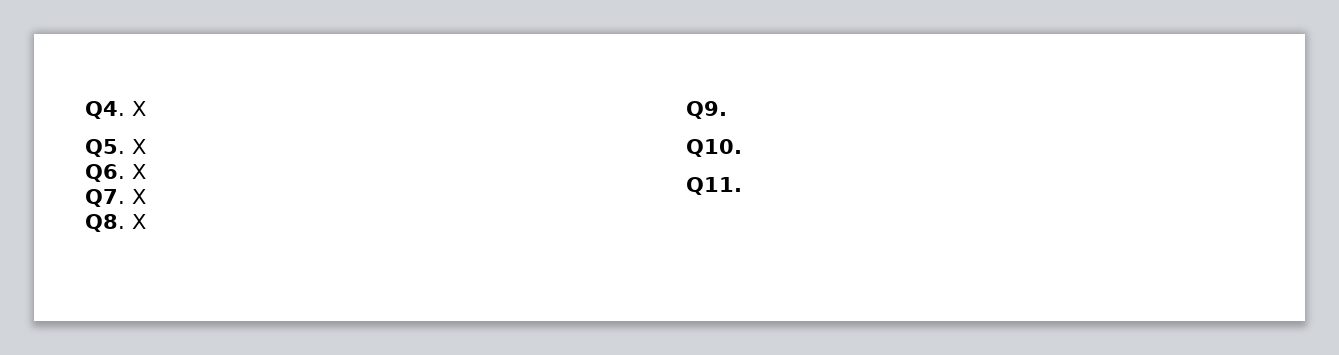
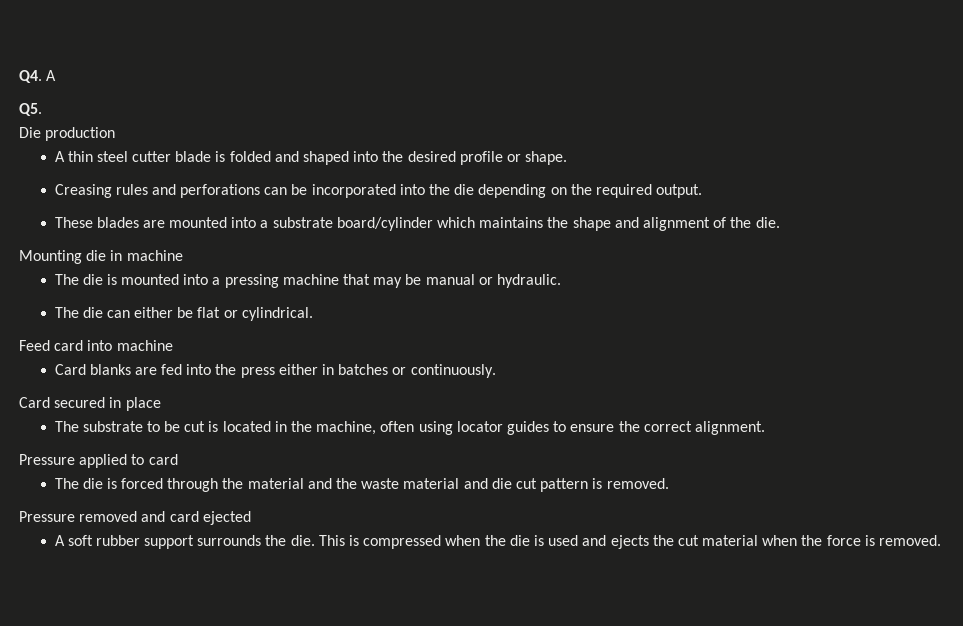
- Q4. X
+ Q4. A
- Q5. X
- Q6. X
- Q7. X
- Q8. X
- Q9.
- Q10.
- Q11.
+ Q5.
+ Die production
+ A thin steel cutter blade is folded and shaped into the desired profile or shape.
+ Creasing rules and perforations can be incorporated into the die depending on the required output.
+ These blades are mounted into a substrate board/cylinder which maintains the shape and alignment of the die.
+ Mounting die in machine
+ The die is mounted into a pressing machine that may be manual or hydraulic.
+ The die can either be flat or cylindrical.
+ Feed card into machine
+ Card blanks are fed into the press either in batches or continuously.
+ Card secured in place
+ The substrate to be cut is located in the machine, often using locator guides to ensure the correct alignment.
+ Pressure applied to card
+ The die is forced through the material and the waste material and die cut pattern is removed.
+ Pressure removed and card ejected
+ A soft rubber support surrounds the die. This is compressed when the die is used and ejects the cut material when the force is removed.

